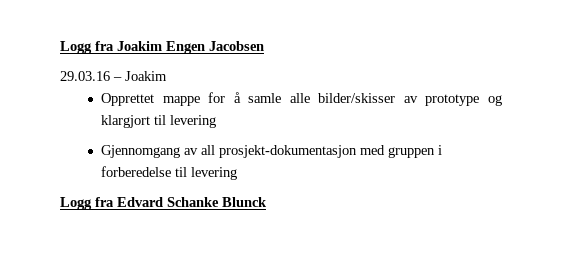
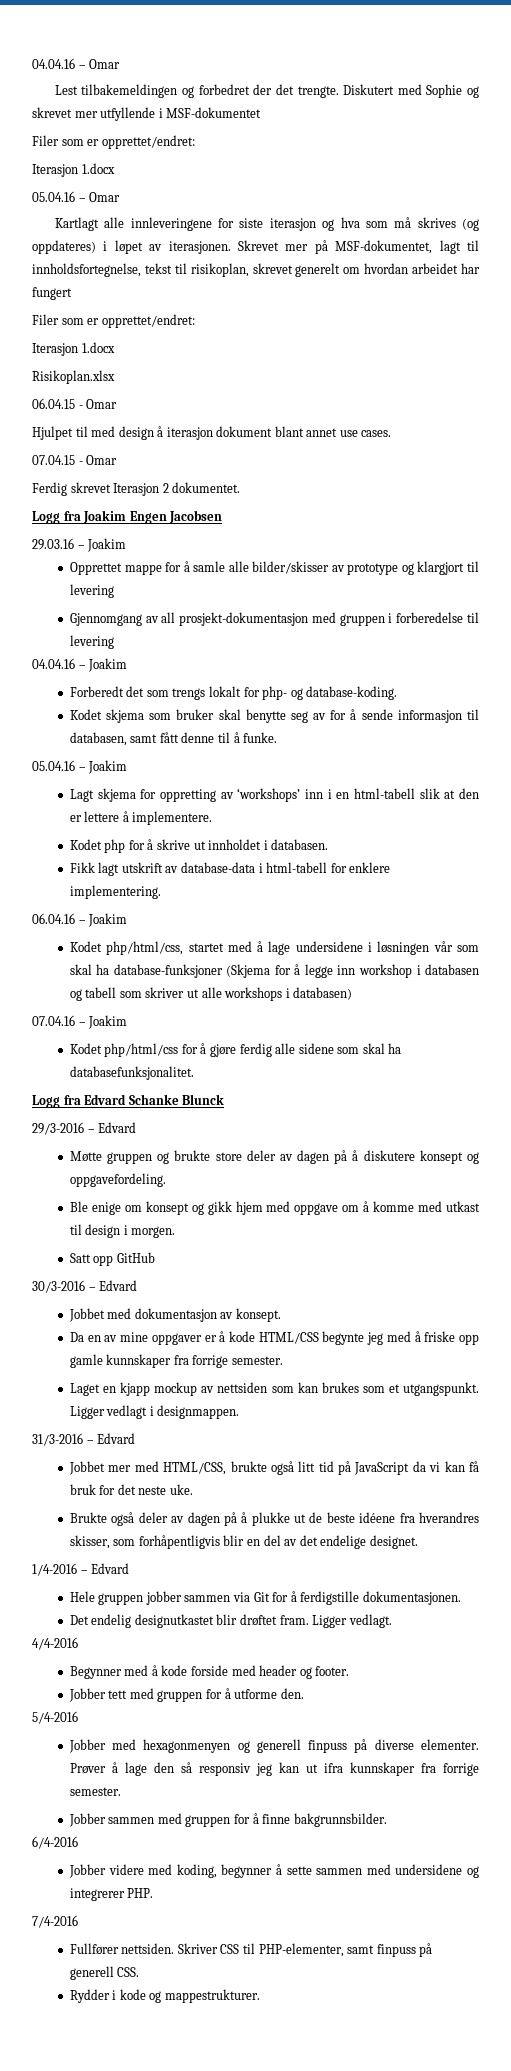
+ 04.04.16 – Omar
+ Lest tilbakemeldingen og forbedret der det trengte. Diskutert med Sophie og skrevet mer utfyllende i MSF-dokumentet
+ Filer som er opprettet/endret:
+ Iterasjon 1.docx
+ 05.04.16 – Omar
+ Kartlagt alle innleveringene for siste iterasjon og hva som må skrives (og oppdateres) i løpet av iterasjonen. Skrevet mer på MSF-dokumentet, lagt til innholdsfortegnelse, tekst til risikoplan, skrevet generelt om hvordan arbeidet har fungert
+ Filer som er opprettet/endret:
+ Iterasjon 1.docx
+ Risikoplan.xlsx
+ 06.04.15 - Omar
+ Hjulpet til med design å iterasjon dokument blant annet use cases.
+ 07.04.15 - Omar
+ Ferdig skrevet Iterasjon 2 dokumentet.
+ 04.04.16 – Joakim
+ Forberedt det som trengs lokalt for php- og database-koding.
+ Kodet skjema som bruker skal benytte seg av for å sende informasjon til databasen, samt fått denne til å funke.
+ 05.04.16 – Joakim
+ Lagt skjema for oppretting av ‘workshops’ inn i en html-tabell slik at den er lettere å implementere.
+ Kodet php for å skrive ut innholdet i databasen.
+ Fikk lagt utskrift av database-data i html-tabell for enklere implementering.
+ 06.04.16 – Joakim
+ Kodet php/html/css, startet med å lage undersidene i løsningen vår som skal ha database-funksjoner (Skjema for å legge inn workshop i databasen og tabell som skriver ut alle workshops i databasen)
+ 07.04.16 – Joakim
+ Kodet php/html/css for å gjøre ferdig alle sidene som skal ha databasefunksjonalitet.
+ 29/3-2016 – Edvard
+ Møtte gruppen og brukte store deler av dagen på å diskutere konsept og oppgavefordeling.
+ Ble enige om konsept og gikk hjem med oppgave om å komme med utkast til design i morgen.
+ Satt opp GitHub
+ 30/3-2016 – Edvard
+ Jobbet med dokumentasjon av konsept.
+ Da en av mine oppgaver er å kode HTML/CSS begynte jeg med å friske opp gamle kunnskaper fra forrige semester.
+ Laget en kjapp mockup av nettsiden som kan brukes som et utgangspunkt. Ligger vedlagt i designmappen.
+ 31/3-2016 – Edvard
+ Jobbet mer med HTML/CSS, brukte også litt tid på JavaScript da vi kan få bruk for det neste uke.
+ Brukte også deler av dagen på å plukke ut de beste idéene fra hverandres skisser, som forhåpentligvis blir en del av det endelige designet.
+ 1/4-2016 – Edvard
+ Hele gruppen jobber sammen via Git for å ferdigstille dokumentasjonen.
+ Det endelig designutkastet blir drøftet fram. Ligger vedlagt.
+ 4/4-2016
+ Begynner med å kode forside med header og footer.
+ Jobber tett med gruppen for å utforme den.
+ 5/4-2016
+ Jobber med hexagonmenyen og generell finpuss på diverse elementer. Prøver å lage den så responsiv jeg kan ut ifra kunnskaper fra forrige semester.
+ Jobber sammen med gruppen for å finne bakgrunnsbilder.
+ 6/4-2016
+ Jobber videre med koding, begynner å sette sammen med undersidene og integrerer PHP.
+ 7/4-2016
+ Fullfører nettsiden. Skriver CSS til PHP-elementer, samt finpuss på generell CSS.
+ Rydder i kode og mappestrukturer.

